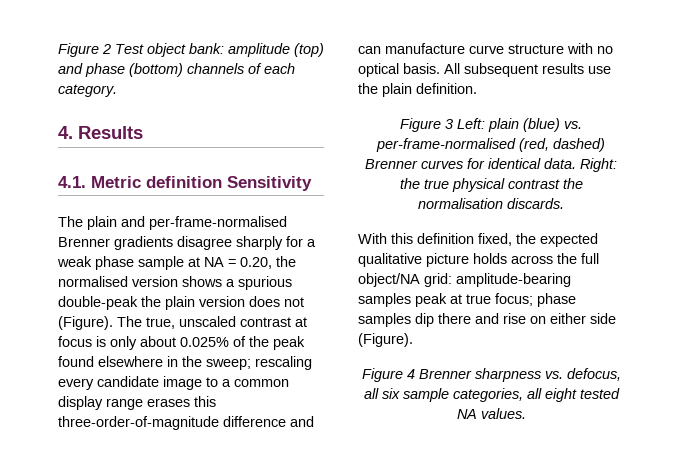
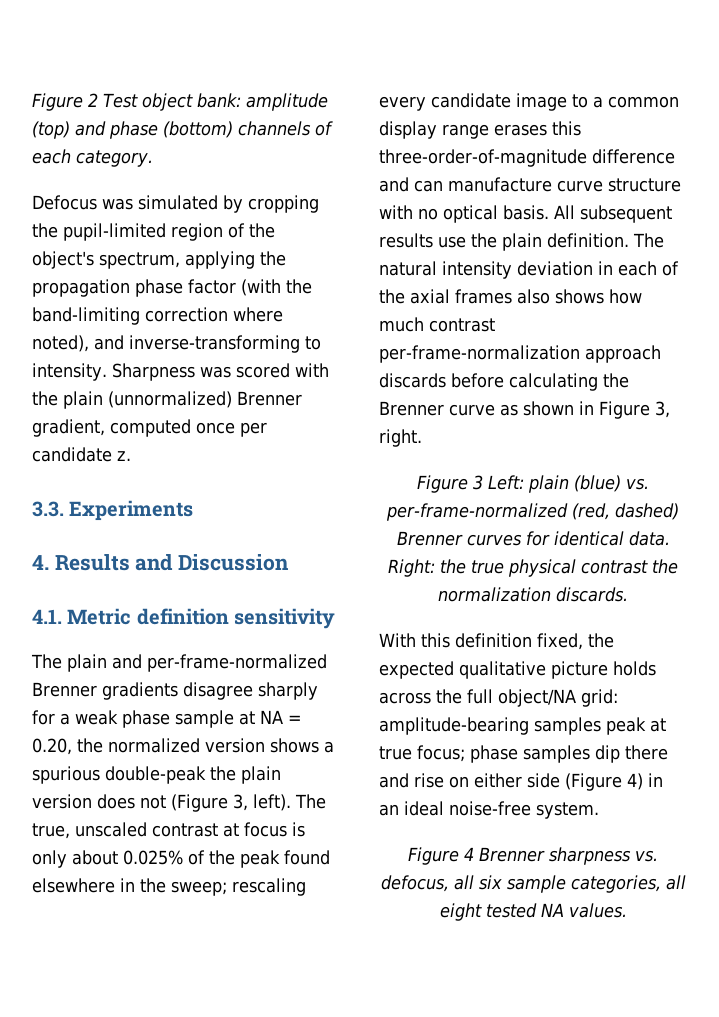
+ Defocus was simulated by cropping the pupil-limited region of the object's spectrum, applying the propagation phase factor (with the band-limiting correction where noted), and inverse-transforming to intensity. Sharpness was scored with the plain (unnormalized) Brenner gradient, computed once per candidate z.
+ 3.3. Experiments
- 4. Results
+ 4. Results and Discussion
- 4.1. Metric definition Sensitivity
+ 4.1. Metric definition sensitivity
- The plain and per-frame-normalised Brenner gradients disagree sharply for a weak phase sample at NA = 0.20, the normalised version shows a spurious double-peak the plain version does not (Figure).
+ The plain and per-frame-normalized Brenner gradients disagree sharply for a weak phase sample at NA = 0.20, the normalized version shows a spurious double-peak the plain version does not (Figure 3, left).
+ The natural intensity deviation in each of the axial frames also shows how much contrast per-frame-normalization approach discards before calculating the Brenner curve as shown in Figure 3, right.
- Figure 3 Left: plain (blue) vs. per-frame-normalised (red, dashed) Brenner curves for identical data.
+ Figure 3 Left: plain (blue) vs. per-frame-normalized (red, dashed) Brenner curves for identical data.
- Right: the true physical contrast the normalisation discards.
+ Right: the true physical contrast the normalization discards.
- With this definition fixed, the expected qualitative picture holds across the full object/NA grid: amplitude-bearing samples peak at true focus; phase samples dip there and rise on either side (Figure).
+ With this definition fixed, the expected qualitative picture holds across the full object/NA grid: amplitude-bearing samples peak at true focus; phase samples dip there and rise on either side (Figure 4) in an ideal noise-free system.

